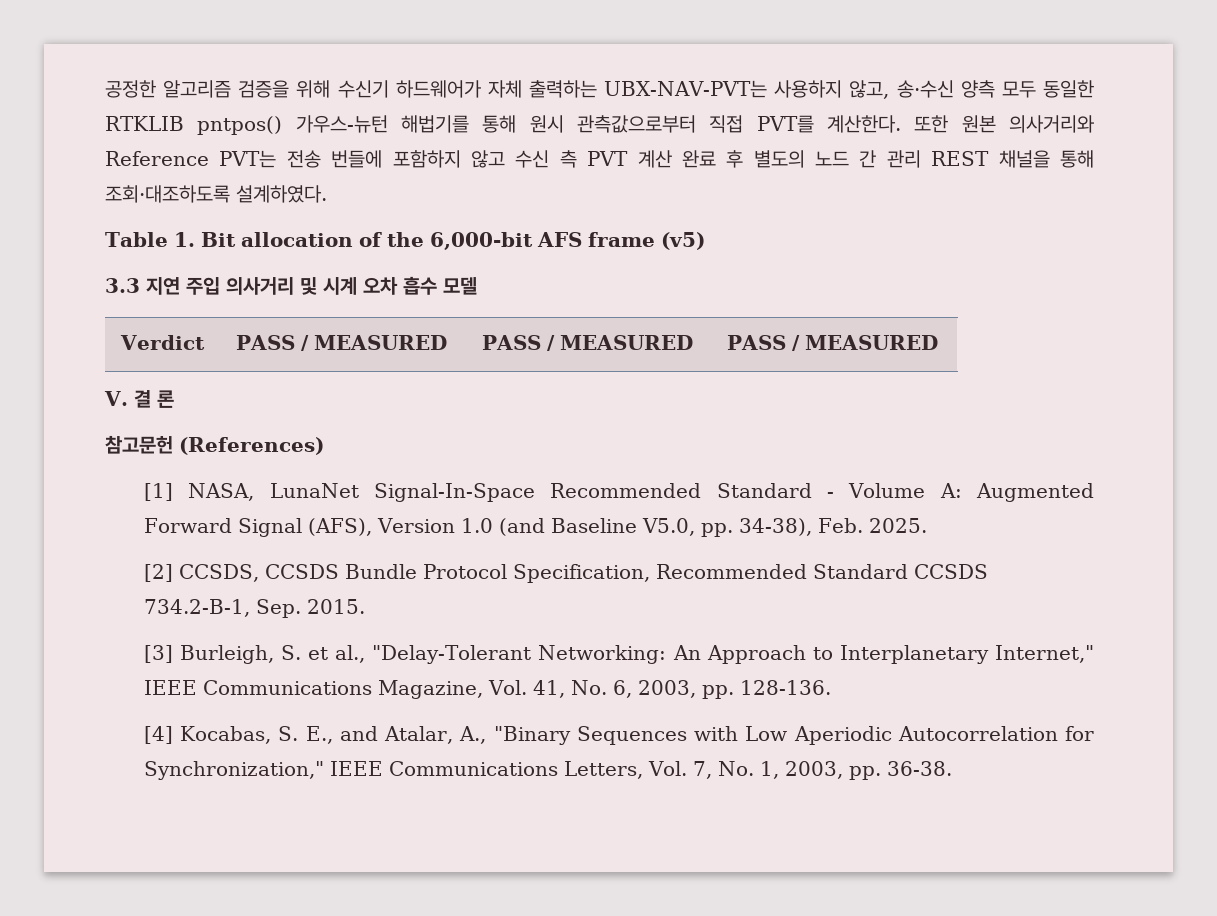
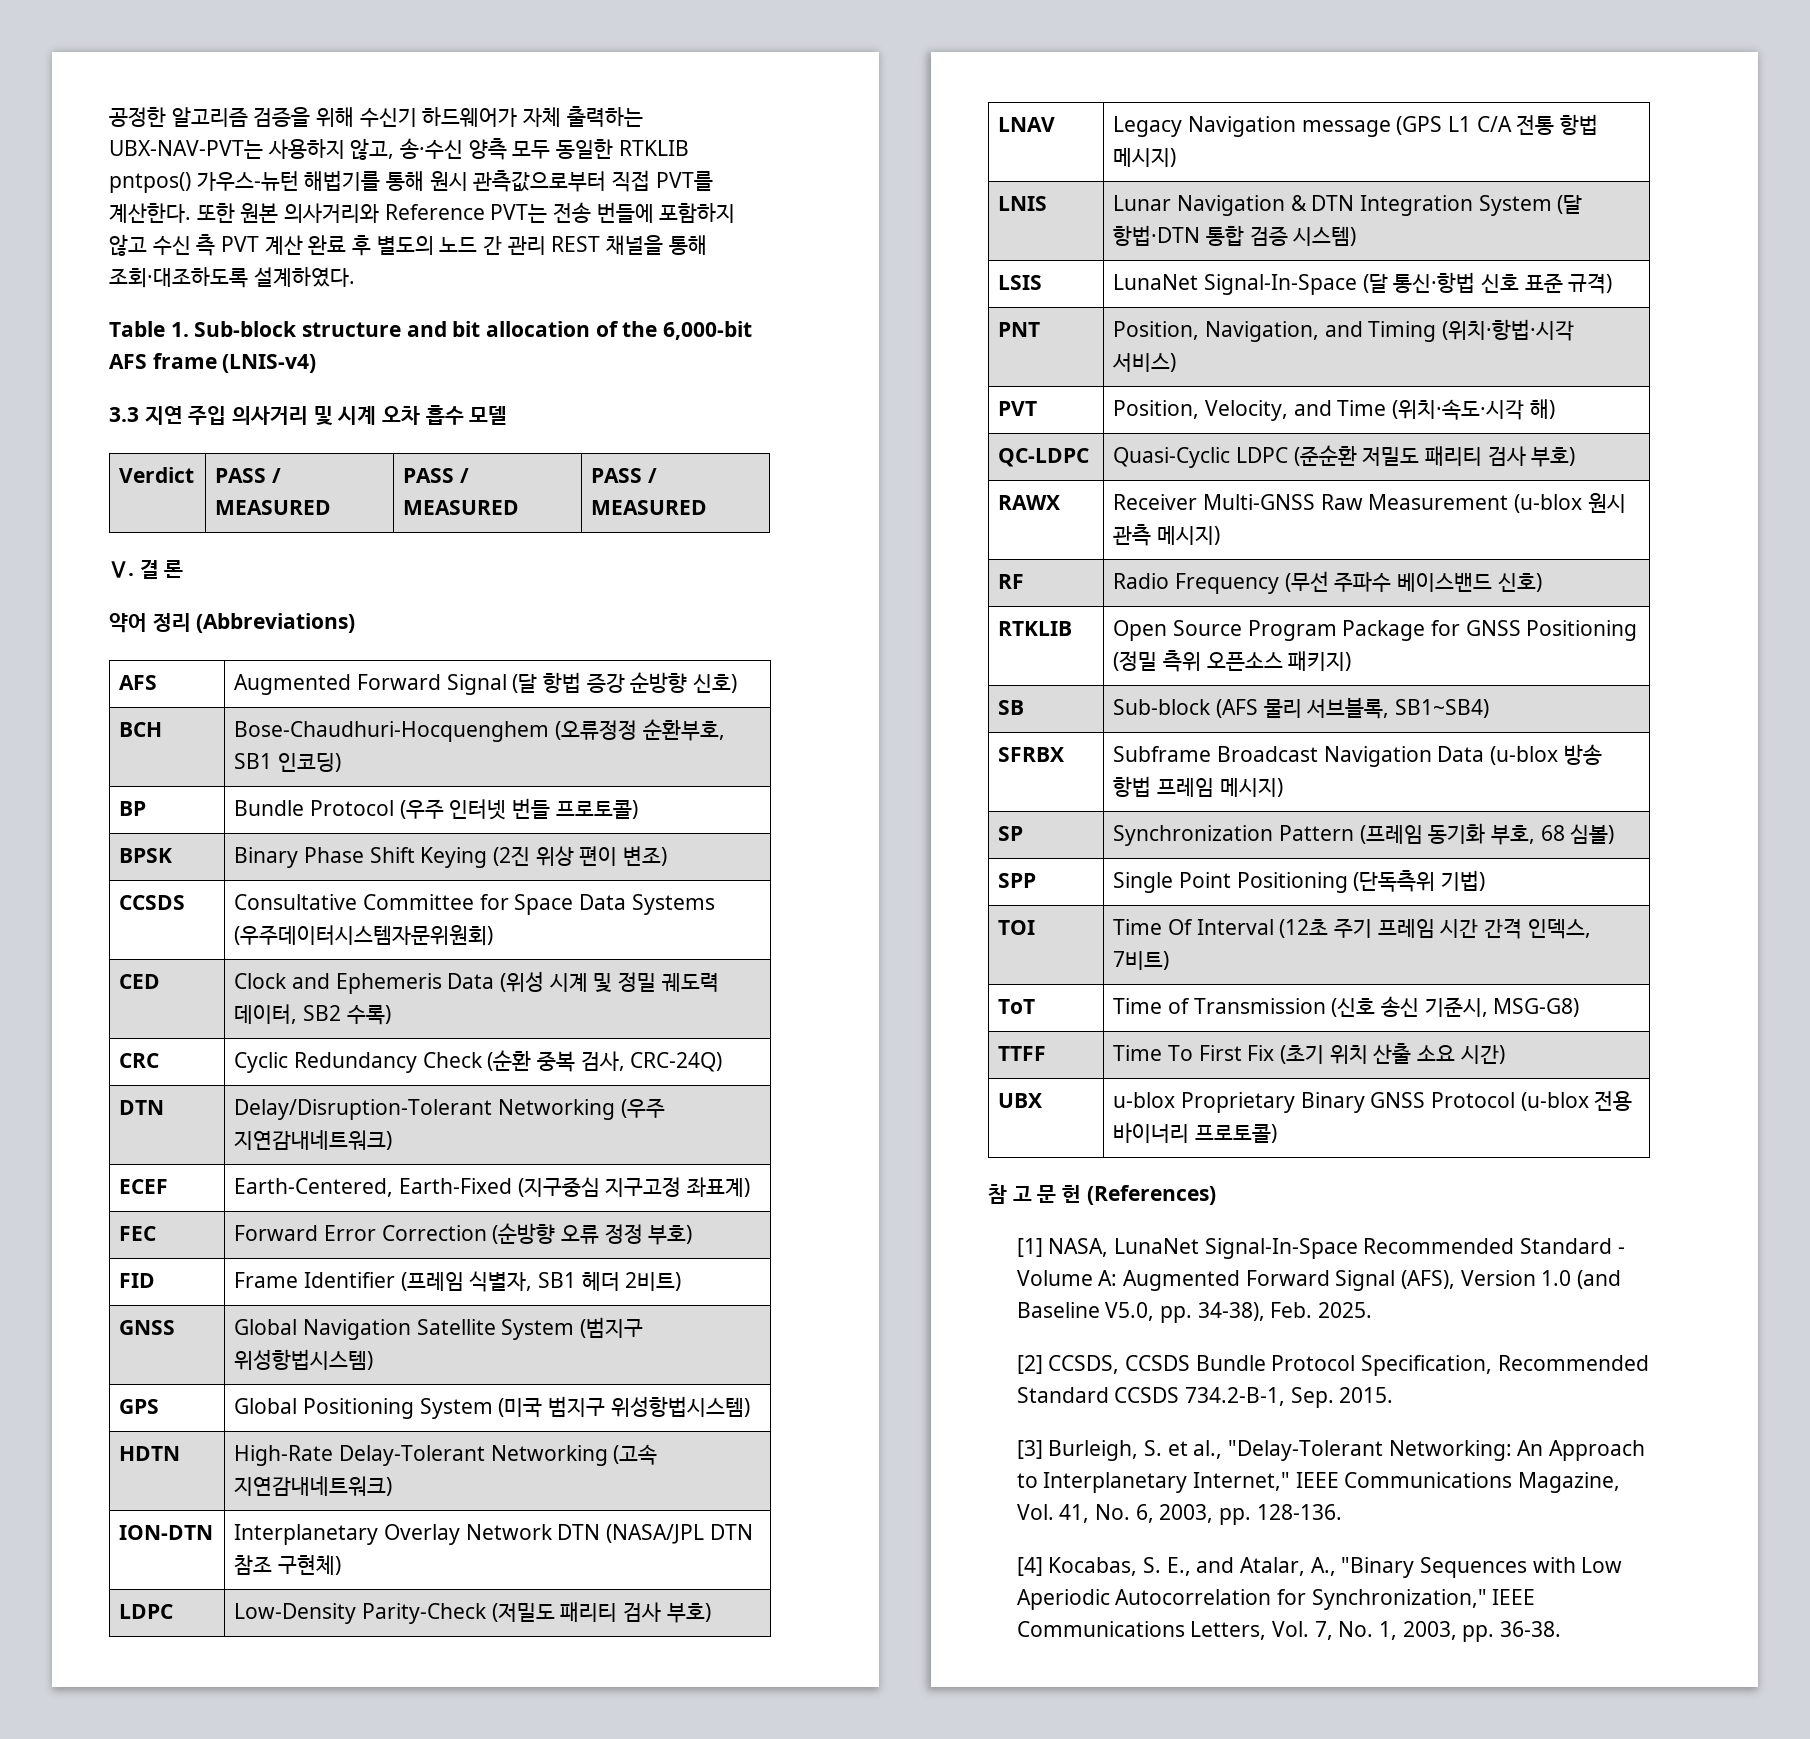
- Table 1. Bit allocation of the 6,000-bit AFS frame (v5)
+ Table 1. Sub-block structure and bit allocation of the 6,000-bit AFS frame (LNIS-v4)
- 참고문헌 (References)
+ 약어 정리 (Abbreviations)
+ AFS | Augmented Forward Signal (달 항법 증강 순방향 신호)
+ BCH | Bose-Chaudhuri-Hocquenghem (오류정정 순환부호, SB1 인코딩)
+ BP | Bundle Protocol (우주 인터넷 번들 프로토콜)
+ BPSK | Binary Phase Shift Keying (2진 위상 편이 변조)
+ CCSDS | Consultative Committee for Space Data Systems (우주데이터시스템자문위원회)
+ CED | Clock and Ephemeris Data (위성 시계 및 정밀 궤도력 데이터, SB2 수록)
+ CRC | Cyclic Redundancy Check (순환 중복 검사, CRC-24Q)
+ DTN | Delay/Disruption-Tolerant Networking (우주 지연감내네트워크)
+ ECEF | Earth-Centered, Earth-Fixed (지구중심 지구고정 좌표계)
+ FEC | Forward Error Correction (순방향 오류 정정 부호)
+ FID | Frame Identifier (프레임 식별자, SB1 헤더 2비트)
+ GNSS | Global Navigation Satellite System (범지구 위성항법시스템)
+ GPS | Global Positioning System (미국 범지구 위성항법시스템)
+ HDTN | High-Rate Delay-Tolerant Networking (고속 지연감내네트워크)
+ ION-DTN | Interplanetary Overlay Network DTN (NASA/JPL DTN 참조 구현체)
+ LDPC | Low-Density Parity-Check (저밀도 패리티 검사 부호)
+ LNAV | Legacy Navigation message (GPS L1 C/A 전통 항법 메시지)
+ LNIS | Lunar Navigation & DTN Integration System (달 항법·DTN 통합 검증 시스템)
+ LSIS | LunaNet Signal-In-Space (달 통신·항법 신호 표준 규격)
+ PNT | Position, Navigation, and Timing (위치·항법·시각 서비스)
+ PVT | Position, Velocity, and Time (위치·속도·시각 해)
+ QC-LDPC | Quasi-Cyclic LDPC (준순환 저밀도 패리티 검사 부호)
+ RAWX | Receiver Multi-GNSS Raw Measurement (u-blox 원시 관측 메시지)
+ RF | Radio Frequency (무선 주파수 베이스밴드 신호)
+ RTKLIB | Open Source Program Package for GNSS Positioning (정밀 측위 오픈소스 패키지)
+ SB | Sub-block (AFS 물리 서브블록, SB1~SB4)
+ SFRBX | Subframe Broadcast Navigation Data (u-blox 방송 항법 프레임 메시지)
+ SP | Synchronization Pattern (프레임 동기화 부호, 68 심볼)
+ SPP | Single Point Positioning (단독측위 기법)
+ TOI | Time Of Interval (12초 주기 프레임 시간 간격 인덱스, 7비트)
+ ToT | Time of Transmission (신호 송신 기준시, MSG-G8)
+ TTFF | Time To First Fix (초기 위치 산출 소요 시간)
+ UBX | u-blox Proprietary Binary GNSS Protocol (u-blox 전용 바이너리 프로토콜)
+ 참 고 문 헌 (References)

